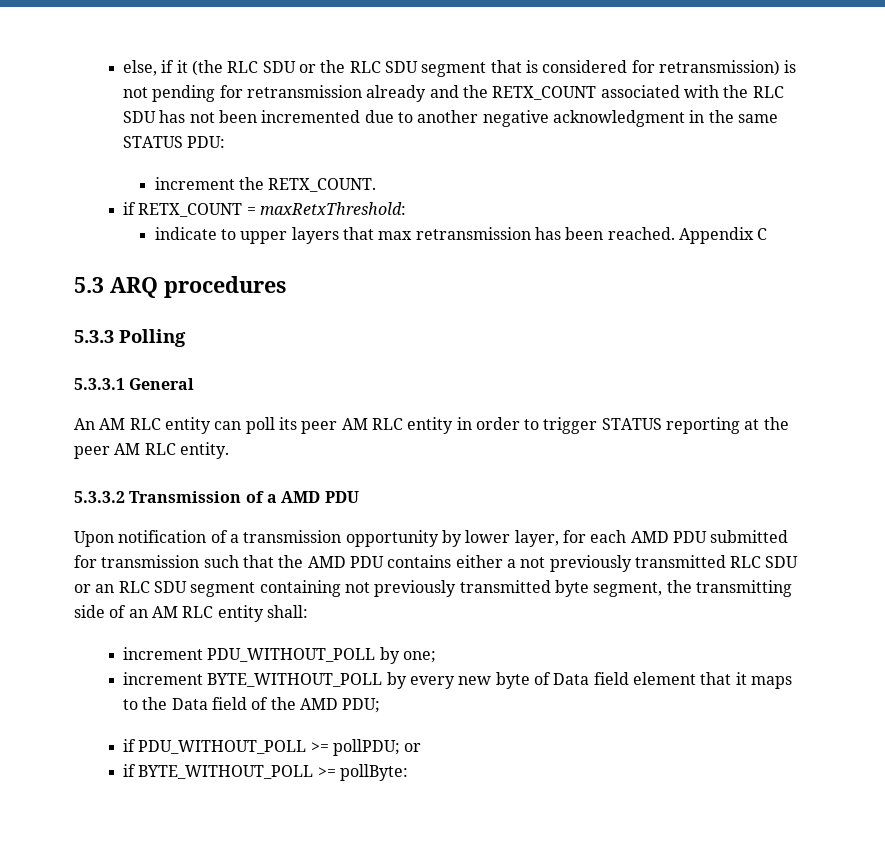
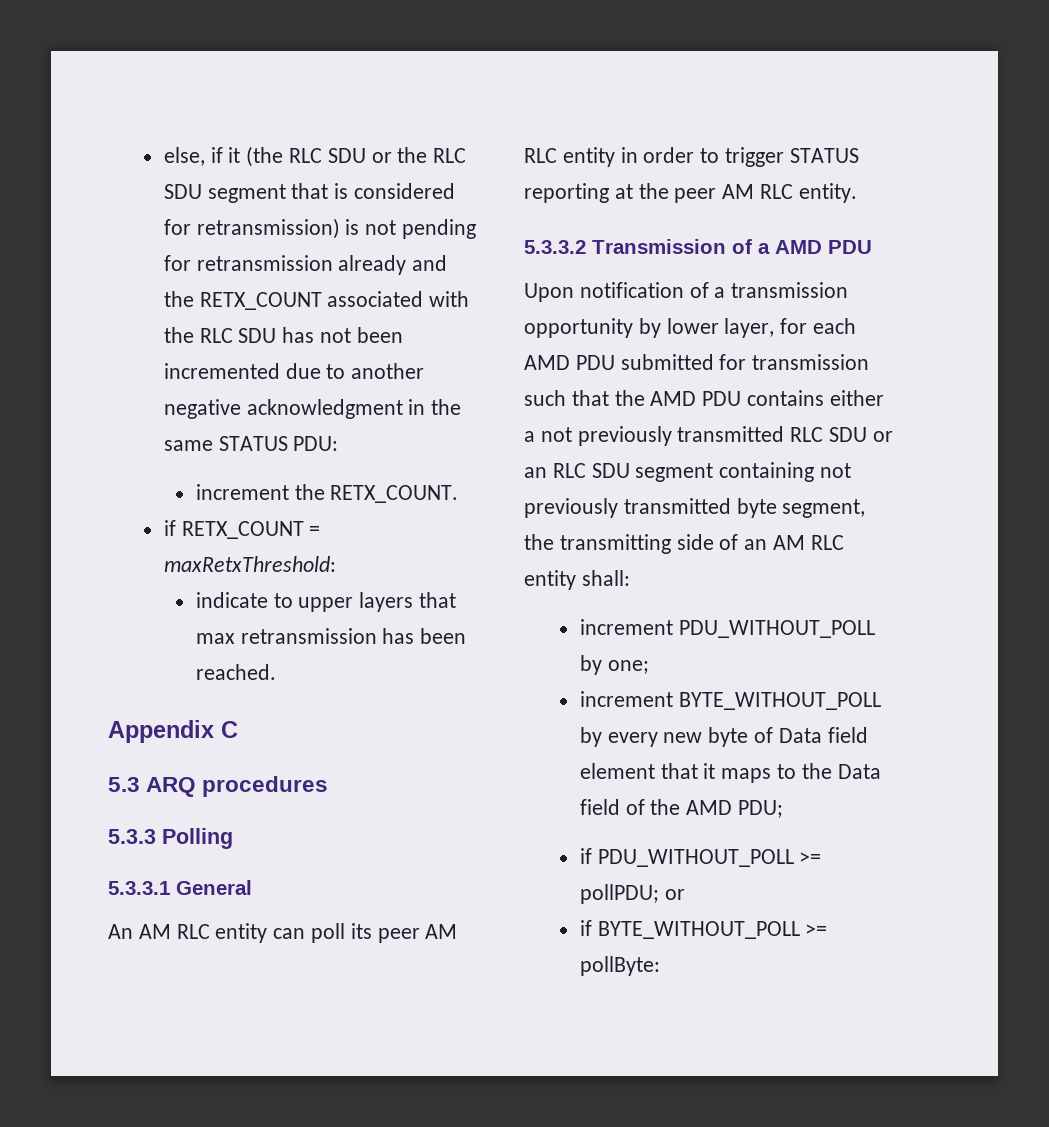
- indicate to upper layers that max retransmission has been reached. Appendix C
+ indicate to upper layers that max retransmission has been reached.
+ Appendix C

